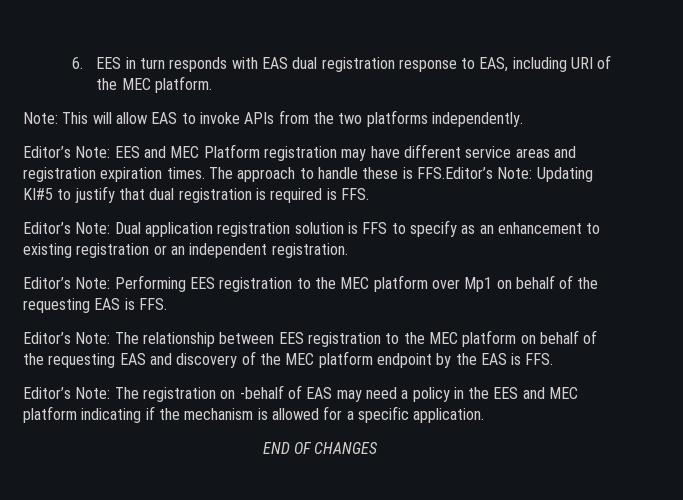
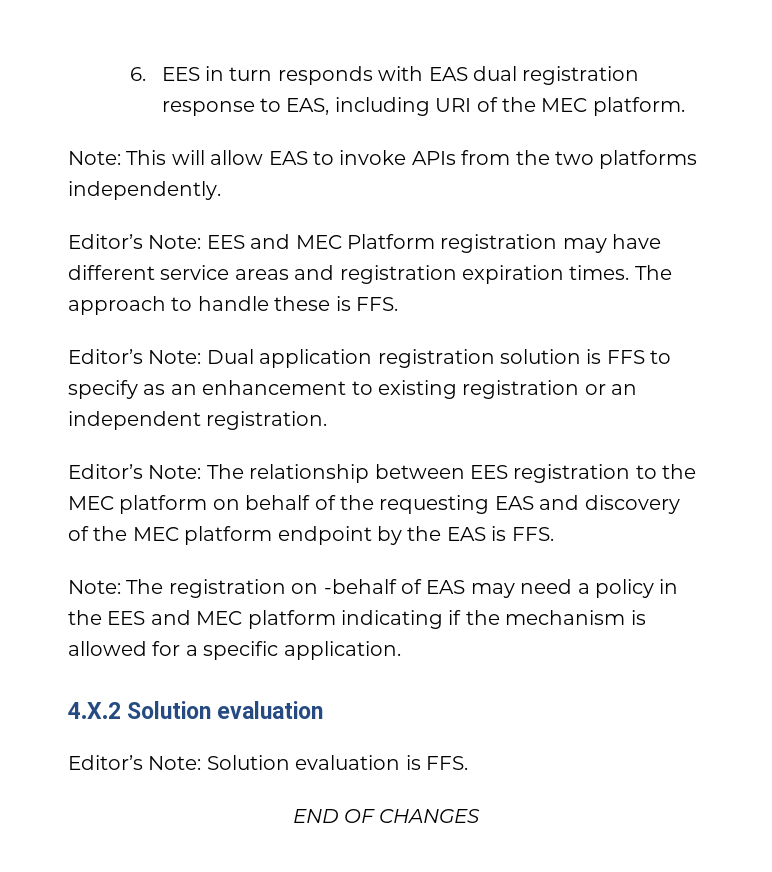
- The approach to handle these is FFS.Editor’s Note: Updating KI#5 to justify that dual registration is required is FFS.
+ The approach to handle these is FFS.
- Editor’s Note: Performing EES registration to the MEC platform over Mp1 on behalf of the requesting EAS is FFS.
- Editor’s Note: The registration on -behalf of EAS may need a policy in the EES and MEC platform indicating if the mechanism is allowed for a specific application.
+ Note: The registration on -behalf of EAS may need a policy in the EES and MEC platform indicating if the mechanism is allowed for a specific application.
+ 4.X.2 Solution evaluation
+ Editor’s Note: Solution evaluation is FFS.

